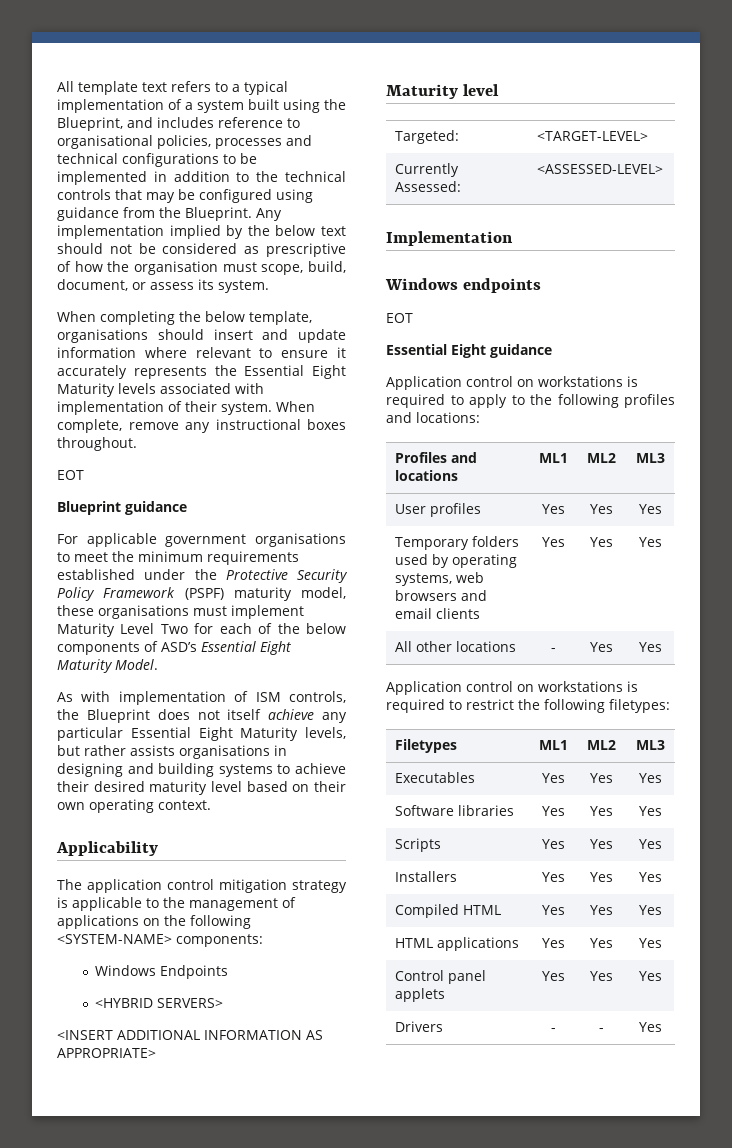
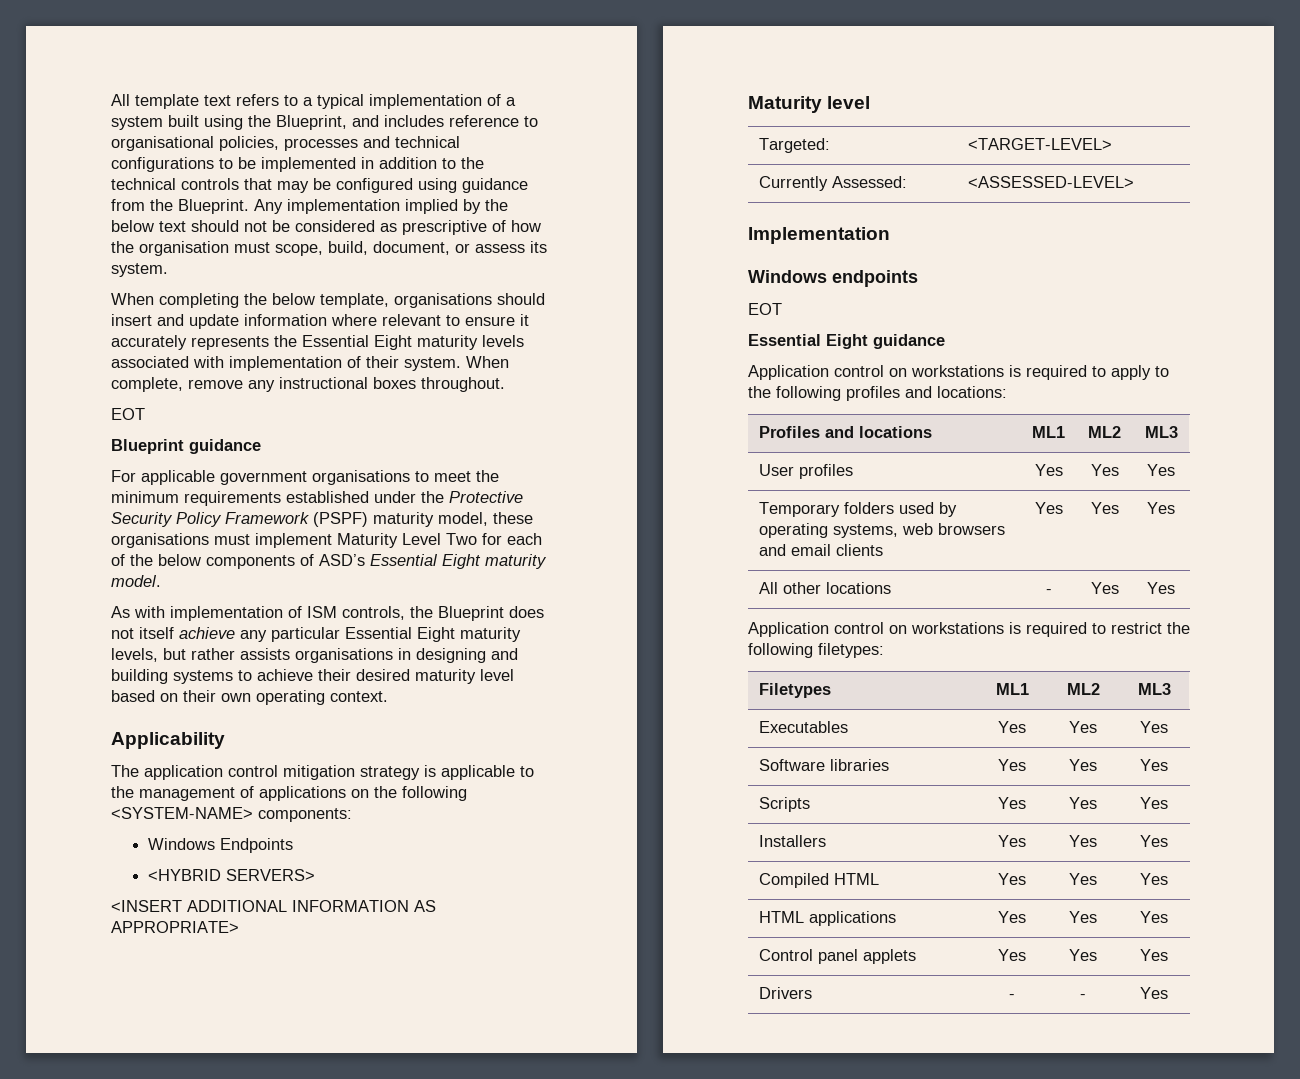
- When completing the below template, organisations should insert and update information where relevant to ensure it accurately represents the Essential Eight Maturity levels associated with implementation of their system.
+ When completing the below template, organisations should insert and update information where relevant to ensure it accurately represents the Essential Eight maturity levels associated with implementation of their system.
- For applicable government organisations to meet the minimum requirements established under the Protective Security Policy Framework (PSPF) maturity model, these organisations must implement Maturity Level Two for each of the below components of ASD’s Essential Eight Maturity Model.
+ For applicable government organisations to meet the minimum requirements established under the Protective Security Policy Framework (PSPF) maturity model, these organisations must implement Maturity Level Two for each of the below components of ASD’s Essential Eight maturity model.
- As with implementation of ISM controls, the Blueprint does not itself achieve any particular Essential Eight Maturity levels, but rather assists organisations in designing and building systems to achieve their desired maturity level based on their own operating context.
+ As with implementation of ISM controls, the Blueprint does not itself achieve any particular Essential Eight maturity levels, but rather assists organisations in designing and building systems to achieve their desired maturity level based on their own operating context.

